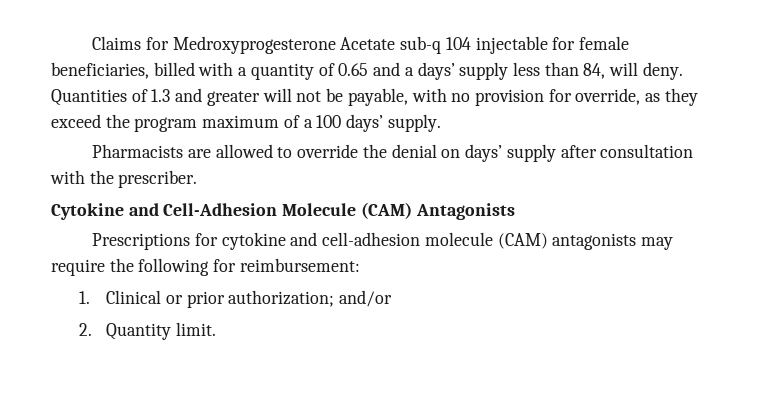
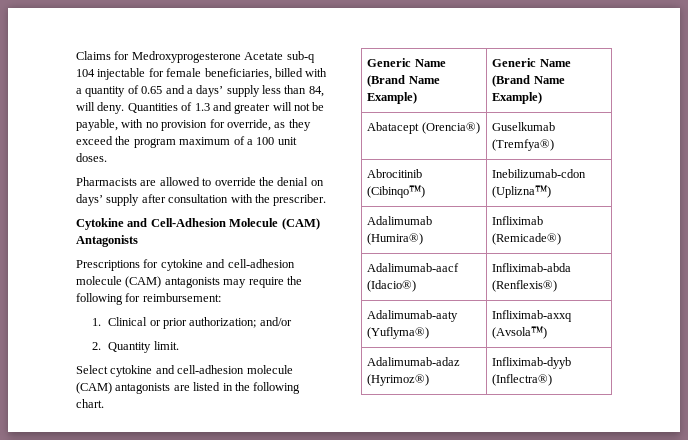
- Quantities of 1.3 and greater will not be payable, with no provision for override, as they exceed the program maximum of a 100 days’ supply.
+ Quantities of 1.3 and greater will not be payable, with no provision for override, as they exceed the program maximum of a 100 unit doses.
+ Select cytokine and cell-adhesion molecule (CAM) antagonists are listed in the following chart.
+ Generic Name (Brand Name Example) | Generic Name (Brand Name Example)
+ Abatacept (Orencia®) | Guselkumab (Tremfya®)
+ Abrocitinib (Cibinqo™) | Inebilizumab-cdon (Uplizna™)
+ Adalimumab (Humira®) | Infliximab (Remicade®)
+ Adalimumab-aacf (Idacio®) | Infliximab-abda (Renflexis®)
+ Adalimumab-aaty (Yuflyma®) | Infliximab-axxq (Avsola™)
+ Adalimumab-adaz (Hyrimoz®) | Infliximab-dyyb (Inflectra®)

